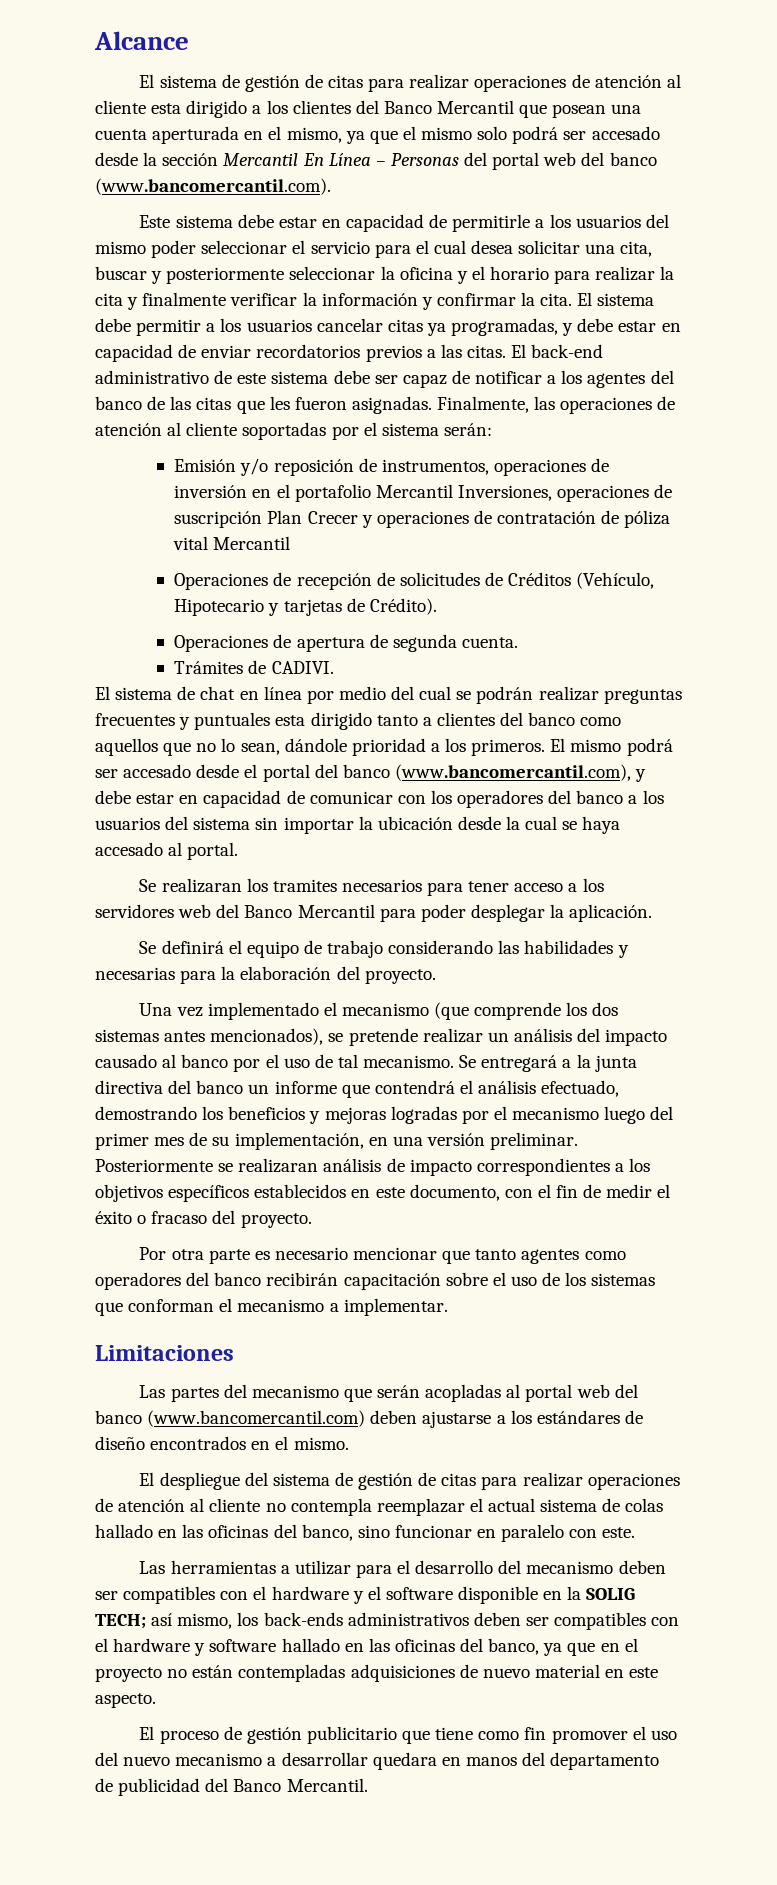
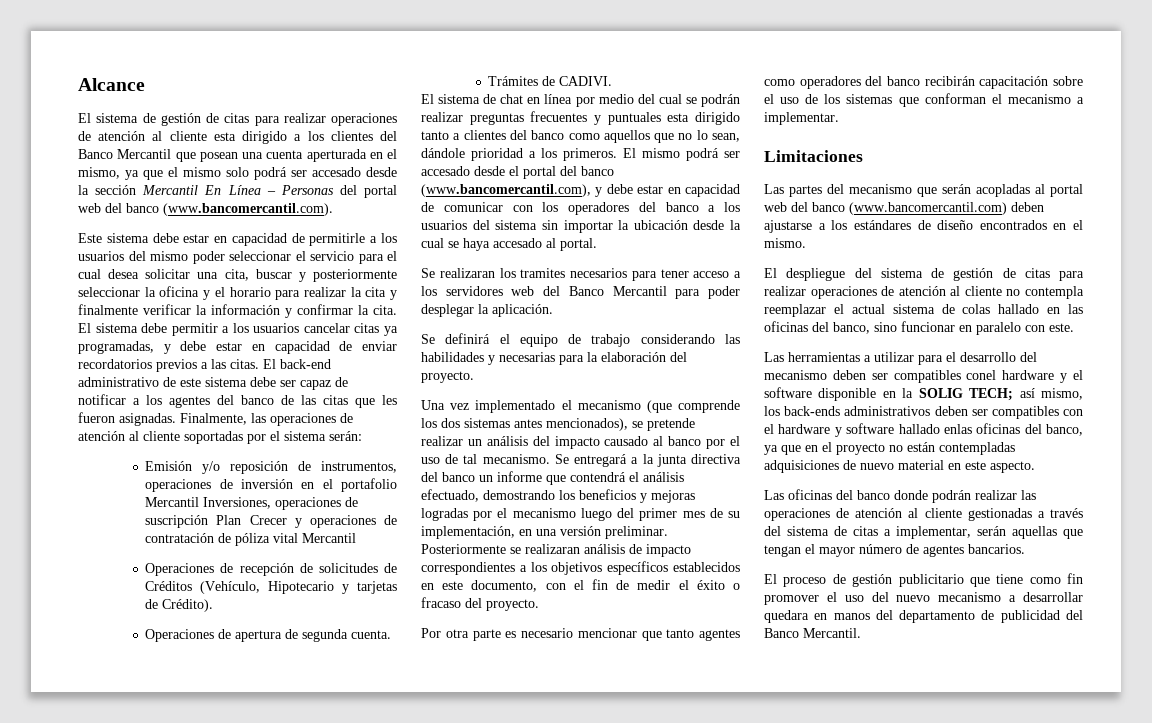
- Las herramientas a utilizar para el desarrollo del mecanismo deben ser compatibles con el hardware y el software disponible en la SOLIG TECH; así mismo, los back-ends administrativos deben ser compatibles con el hardware y software hallado en las oficinas del banco, ya que en el proyecto no están contempladas adquisiciones de nuevo material en este aspecto.
+ Las herramientas a utilizar para el desarrollo del mecanismo deben ser compatibles conel hardware y el software disponible en la SOLIG TECH; así mismo, los back-ends administrativos deben ser compatibles con el hardware y software hallado enlas oficinas del banco, ya que en el proyecto no están contempladas adquisiciones de nuevo material en este aspecto.
+ Las oficinas del banco donde podrán realizar las operaciones de atención al cliente gestionadas a través del sistema de citas a implementar, serán aquellas que tengan el mayor número de agentes bancarios.

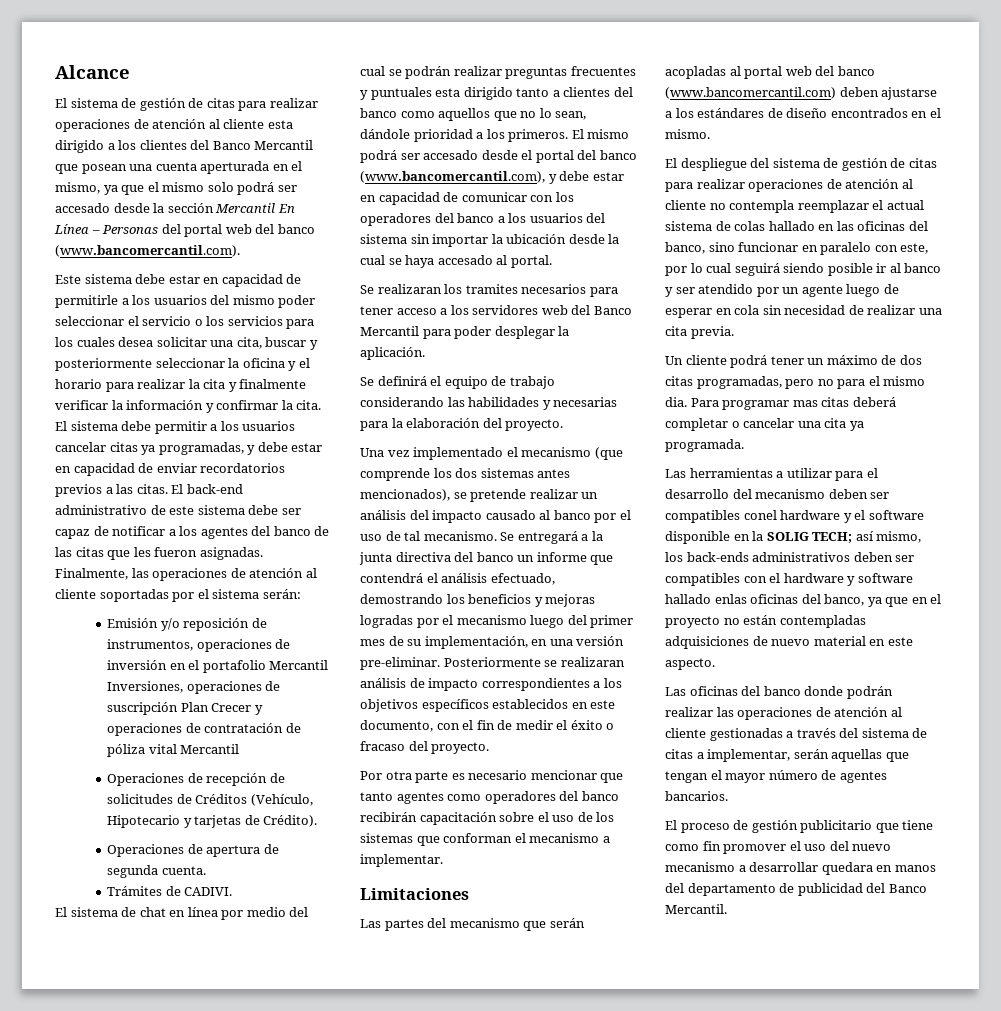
- Este sistema debe estar en capacidad de permitirle a los usuarios del mismo poder seleccionar el servicio para el cual desea solicitar una cita, buscar y posteriormente seleccionar la oficina y el horario para realizar la cita y finalmente verificar la información y confirmar la cita.
+ Este sistema debe estar en capacidad de permitirle a los usuarios del mismo poder seleccionar el servicio o los servicios para los cuales desea solicitar una cita, buscar y posteriormente seleccionar la oficina y el horario para realizar la cita y finalmente verificar la información y confirmar la cita.
- Se entregará a la junta directiva del banco un informe que contendrá el análisis efectuado, demostrando los beneficios y mejoras logradas por el mecanismo luego del primer mes de su implementación, en una versión preliminar.
+ Se entregará a la junta directiva del banco un informe que contendrá el análisis efectuado, demostrando los beneficios y mejoras logradas por el mecanismo luego del primer mes de su implementación, en una versión pre-eliminar.
- El despliegue del sistema de gestión de citas para realizar operaciones de atención al cliente no contempla reemplazar el actual sistema de colas hallado en las oficinas del banco, sino funcionar en paralelo con este.
+ El despliegue del sistema de gestión de citas para realizar operaciones de atención al cliente no contempla reemplazar el actual sistema de colas hallado en las oficinas del banco, sino funcionar en paralelo con este, por lo cual seguirá siendo posible ir al banco y ser atendido por un agente luego de esperar en cola sin necesidad de realizar una cita previa.
+ Un cliente podrá tener un máximo de dos citas programadas, pero no para el mismo dia. Para programar mas citas deberá completar o cancelar una cita ya programada.

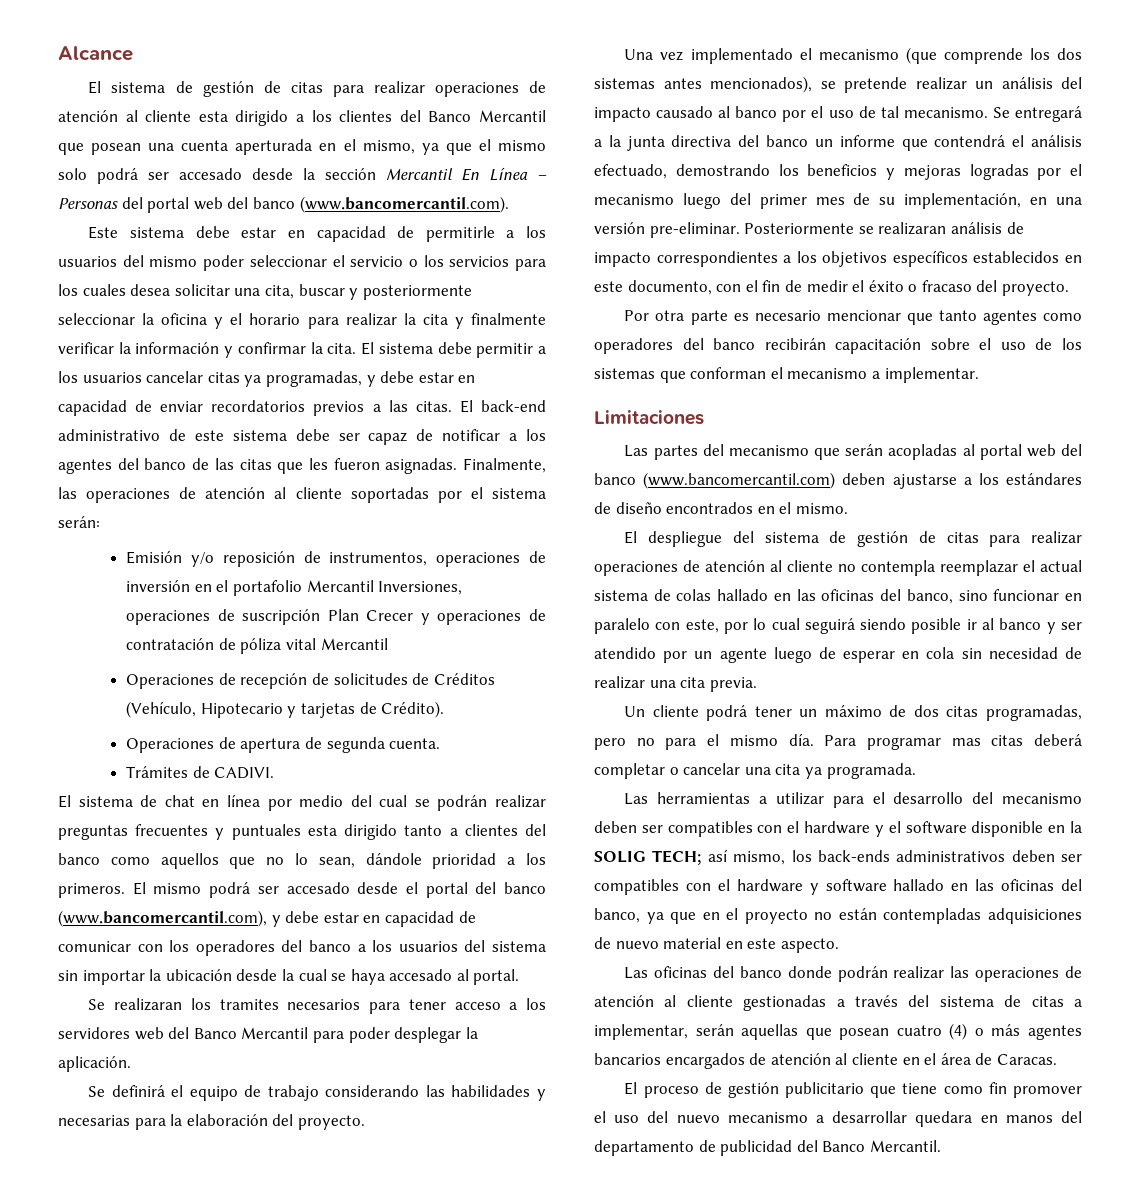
- Un cliente podrá tener un máximo de dos citas programadas, pero no para el mismo dia.
+ Un cliente podrá tener un máximo de dos citas programadas, pero no para el mismo día.
- Las herramientas a utilizar para el desarrollo del mecanismo deben ser compatibles conel hardware y el software disponible en la SOLIG TECH; así mismo, los back-ends administrativos deben ser compatibles con el hardware y software hallado enlas oficinas del banco, ya que en el proyecto no están contempladas adquisiciones de nuevo material en este aspecto.
+ Las herramientas a utilizar para el desarrollo del mecanismo deben ser compatibles con el hardware y el software disponible en la SOLIG TECH; así mismo, los back-ends administrativos deben ser compatibles con el hardware y software hallado en las oficinas del banco, ya que en el proyecto no están contempladas adquisiciones de nuevo material en este aspecto.
- Las oficinas del banco donde podrán realizar las operaciones de atención al cliente gestionadas a través del sistema de citas a implementar, serán aquellas que tengan el mayor número de agentes bancarios.
+ Las oficinas del banco donde podrán realizar las operaciones de atención al cliente gestionadas a través del sistema de citas a implementar, serán aquellas que posean cuatro (4) o más agentes bancarios encargados de atención al cliente en el área de Caracas.

